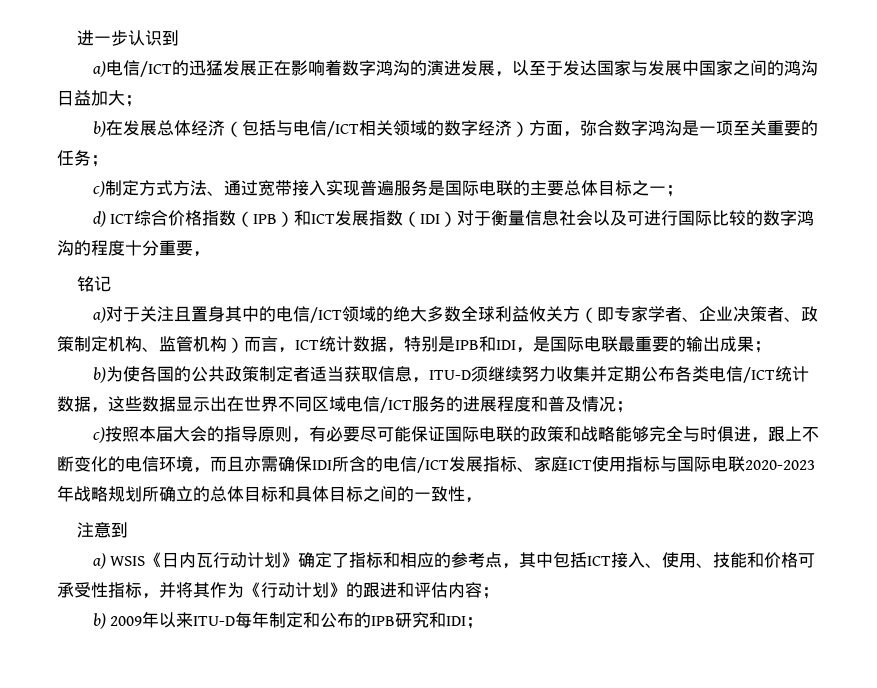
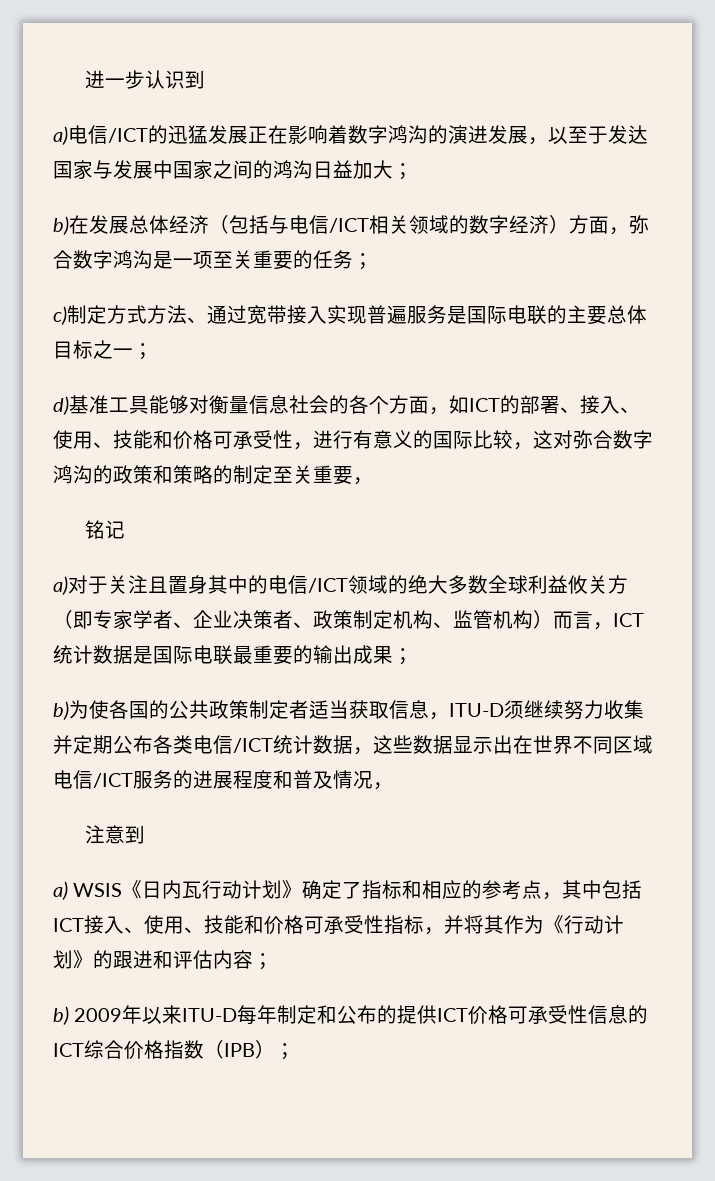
- d) ICT综合价格指数（IPB）和ICT发展指数（IDI）对于衡量信息社会以及可进行国际比较的数字鸿沟的程度十分重要，
+ d)基准工具能够对衡量信息社会的各个方面，如ICT的部署、接入、使用、技能和价格可承受性，进行有意义的国际比较，这对弥合数字鸿沟的政策和策略的制定至关重要，
- a)对于关注且置身其中的电信/ICT领域的绝大多数全球利益攸关方（即专家学者、企业决策者、政策制定机构、监管机构）而言，ICT统计数据，特别是IPB和IDI，是国际电联最重要的输出成果；
+ a)对于关注且置身其中的电信/ICT领域的绝大多数全球利益攸关方（即专家学者、企业决策者、政策制定机构、监管机构）而言，ICT统计数据是国际电联最重要的输出成果；
- b)为使各国的公共政策制定者适当获取信息，ITU-D须继续努力收集并定期公布各类电信/ICT统计数据，这些数据显示出在世界不同区域电信/ICT服务的进展程度和普及情况；
- c)按照本届大会的指导原则，有必要尽可能保证国际电联的政策和战略能够完全与时俱进，跟上不断变化的电信环境，而且亦需确保IDI所含的电信/ICT发展指标、家庭ICT使用指标与国际电联2020-2023年战略规划所确立的总体目标和具体目标之间的一致性，
+ b)为使各国的公共政策制定者适当获取信息，ITU-D须继续努力收集并定期公布各类电信/ICT统计数据，这些数据显示出在世界不同区域电信/ICT服务的进展程度和普及情况，
- b) 2009年以来ITU-D每年制定和公布的IPB研究和IDI；
+ b) 2009年以来ITU-D每年制定和公布的提供ICT价格可承受性信息的ICT综合价格指数（IPB）；

